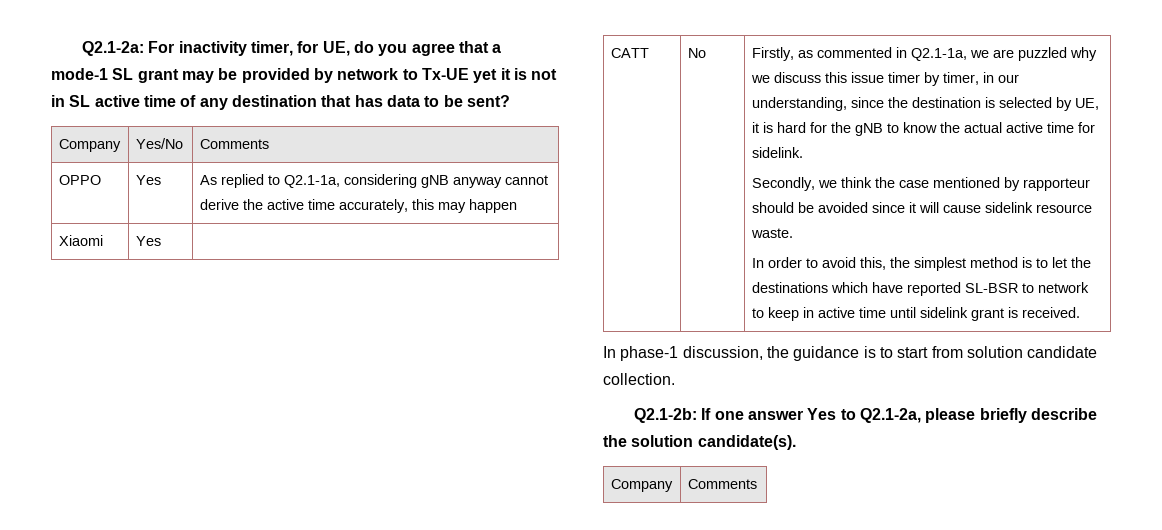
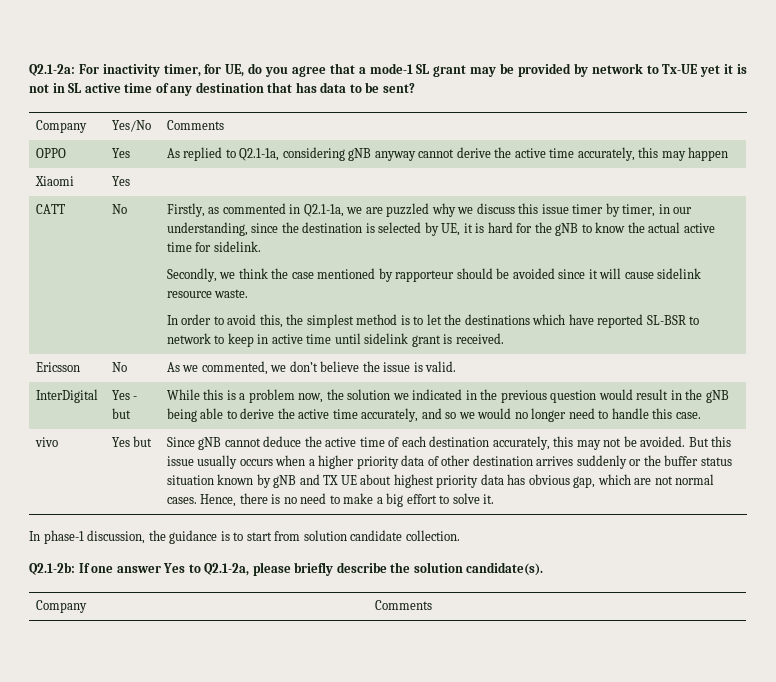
+ Ericsson | No | As we commented, we don’t believe the issue is valid.
+ InterDigital | Yes - but | While this is a problem now, the solution we indicated in the previous question would result in the gNB being able to derive the active time accurately, and so we would no longer need to handle this case.
+ vivo | Yes but | Since gNB cannot deduce the active time of each destination accurately, this may not be avoided. But this issue usually occurs when a higher priority data of other destination arrives suddenly or the buffer status situation known by gNB and TX UE about highest priority data has obvious gap, which are not normal cases. Hence, there is no need to make a big effort to solve it.

